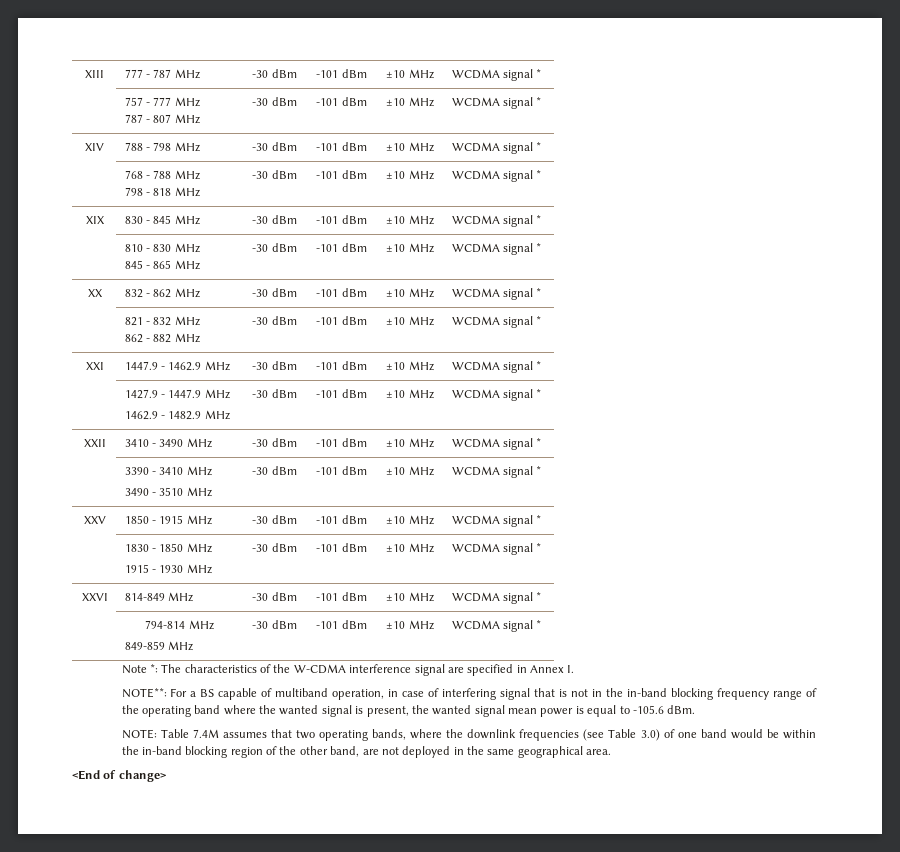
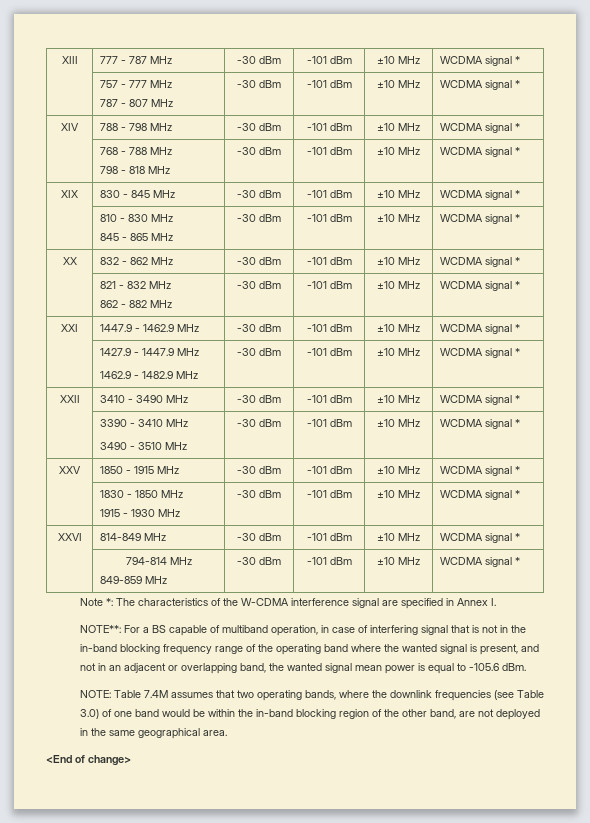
- NOTE**: For a BS capable of multiband operation, in case of interfering signal that is not in the in-band blocking frequency range of the operating band where the wanted signal is present, the wanted signal mean power is equal to -105.6 dBm.
+ NOTE**: For a BS capable of multiband operation, in case of interfering signal that is not in the in-band blocking frequency range of the operating band where the wanted signal is present, and not in an adjacent or overlapping band, the wanted signal mean power is equal to -105.6 dBm.

